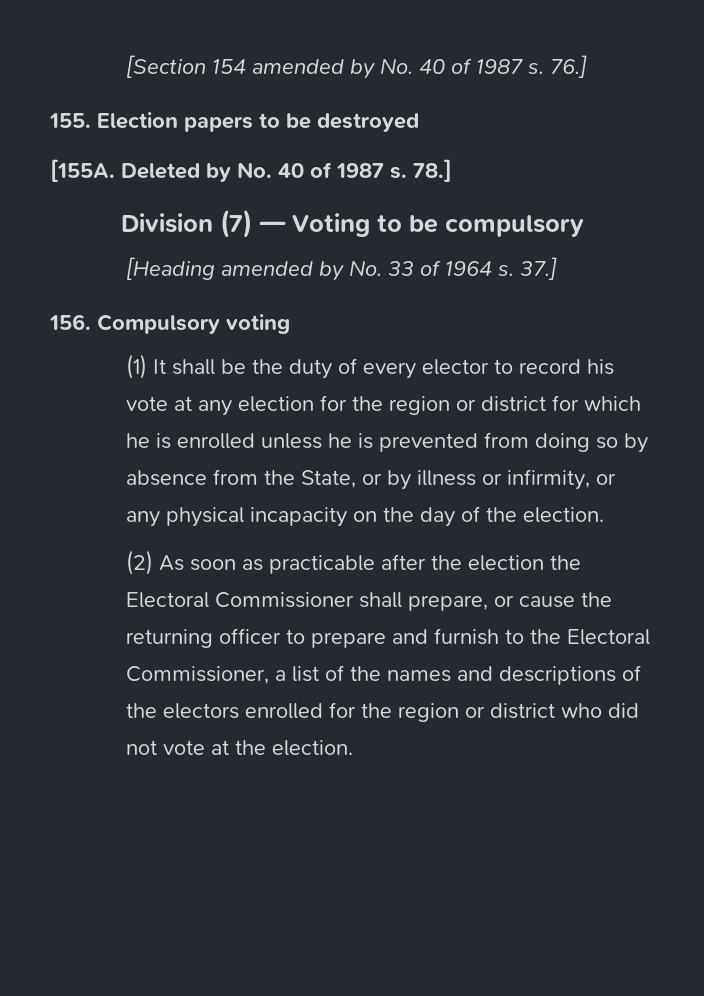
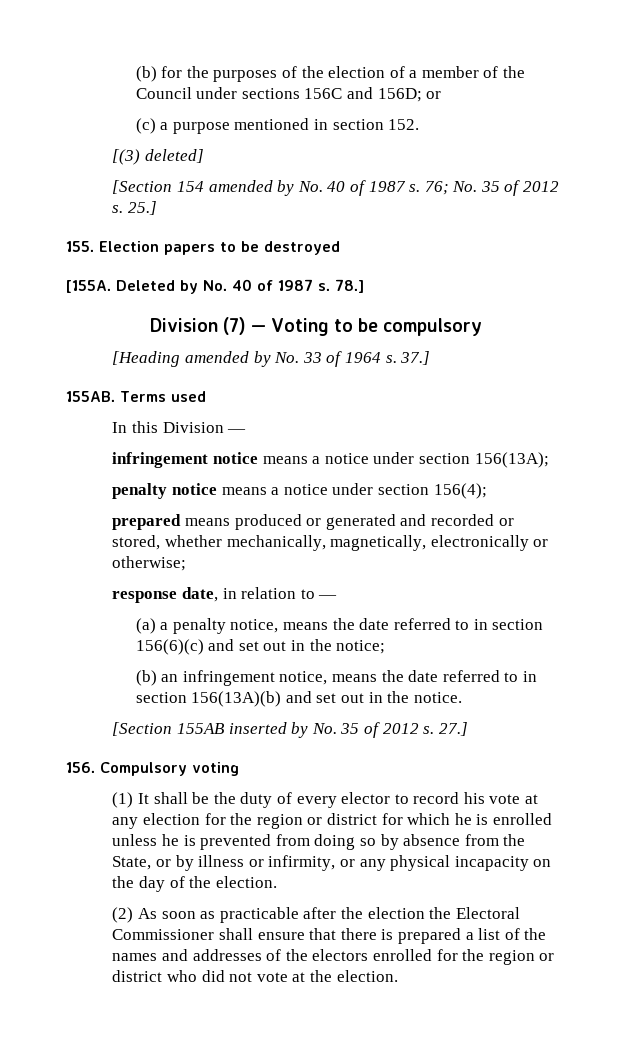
+ (b) for the purposes of the election of a member of the Council under sections 156C and 156D; or
+ (c) a purpose mentioned in section 152.
+ [(3) deleted]
- 76.]
+ 76; No. 35 of 2012 s. 25.]
+ 155AB. Terms used
+ In this Division —
+ infringement notice means a notice under section 156(13A);
+ penalty notice means a notice under section 156(4);
+ prepared means produced or generated and recorded or stored, whether mechanically, magnetically, electronically or otherwise;
+ response date, in relation to —
+ (a) a penalty notice, means the date referred to in section 156(6)(c) and set out in the notice;
+ (b) an infringement notice, means the date referred to in section 156(13A)(b) and set out in the notice.
+ [Section 155AB inserted by No. 35 of 2012 s. 27.]
- (2) As soon as practicable after the election the Electoral Commissioner shall prepare, or cause the returning officer to prepare and furnish to the Electoral Commissioner, a list of the names and descriptions of the electors enrolled for the region or district who did not vote at the election.
+ (2) As soon as practicable after the election the Electoral Commissioner shall ensure that there is prepared a list of the names and addresses of the electors enrolled for the region or district who did not vote at the election.

